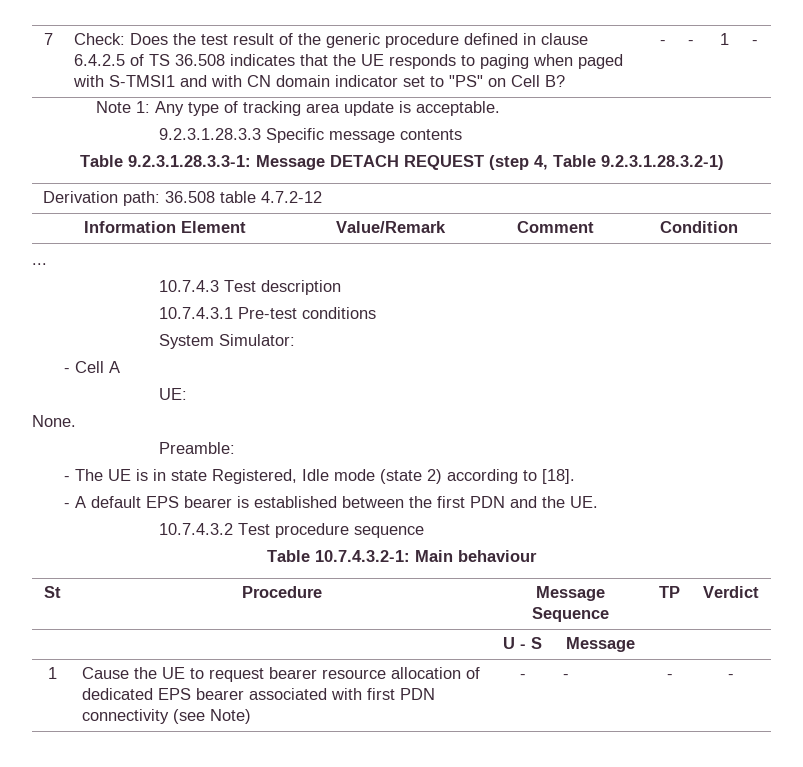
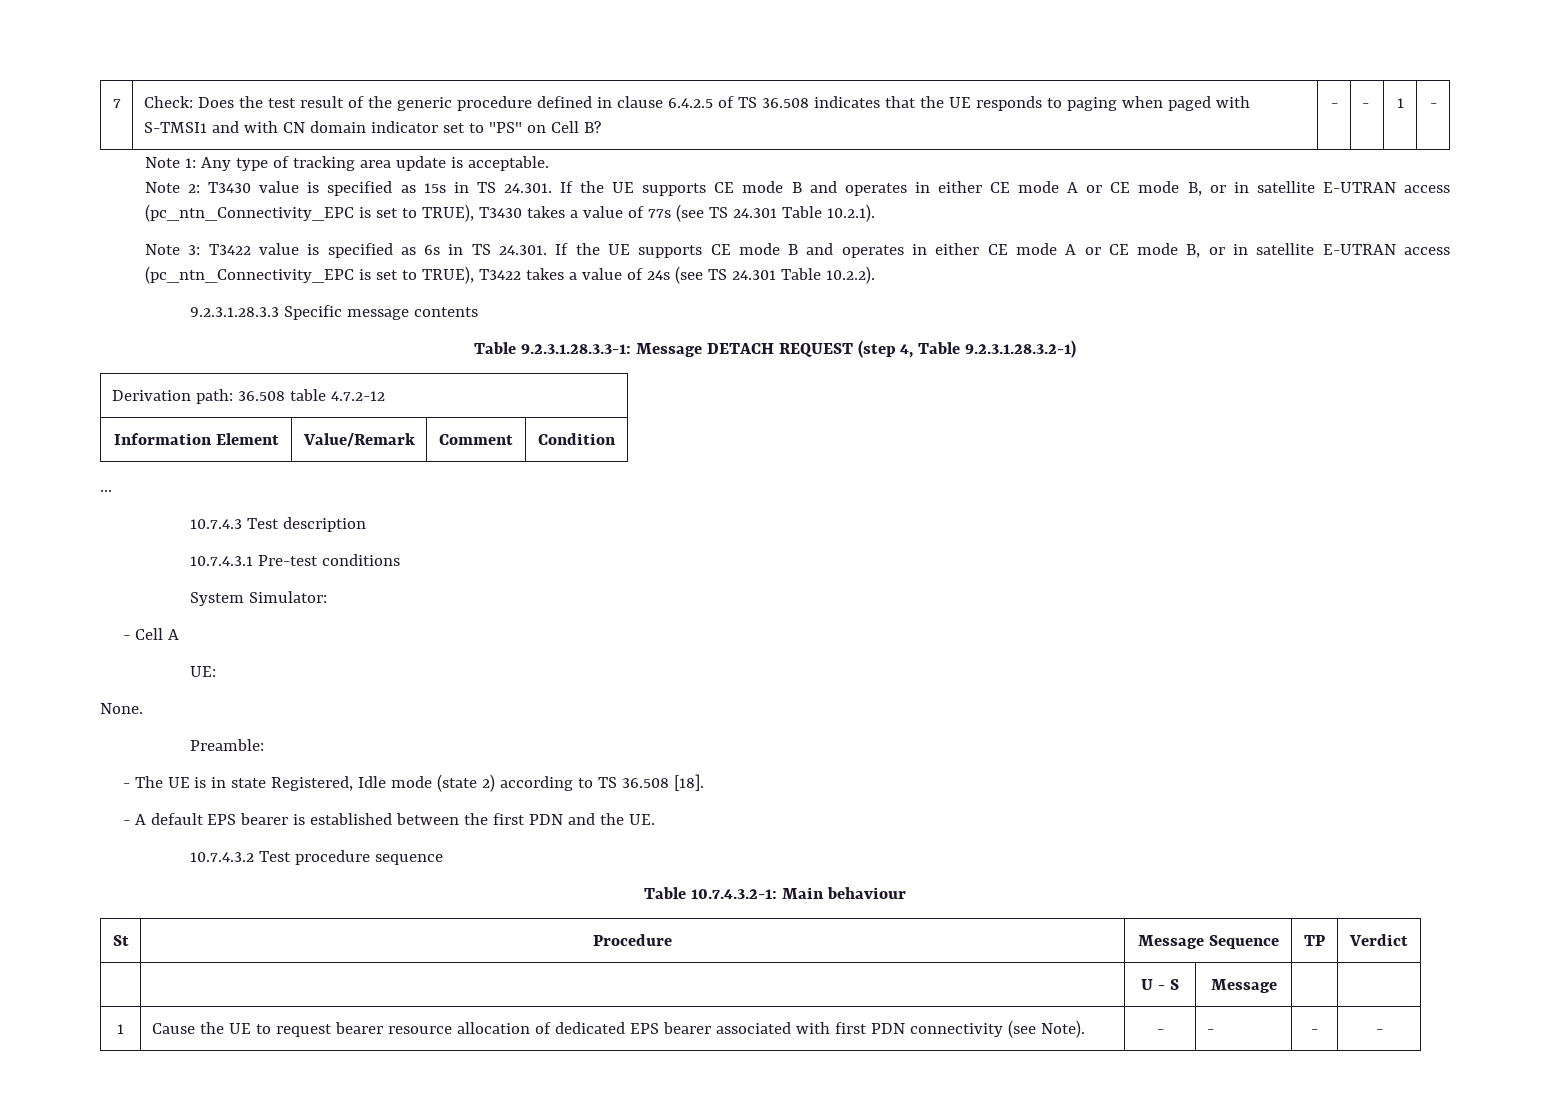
+ Note 2: T3430 value is specified as 15s in TS 24.301. If the UE supports CE mode B and operates in either CE mode A or CE mode B, or in satellite E-UTRAN access (pc_ntn_Connectivity_EPC is set to TRUE), T3430 takes a value of 77s (see TS 24.301 Table 10.2.1).
+ Note 3: T3422 value is specified as 6s in TS 24.301. If the UE supports CE mode B and operates in either CE mode A or CE mode B, or in satellite E-UTRAN access (pc_ntn_Connectivity_EPC is set to TRUE), T3422 takes a value of 24s (see TS 24.301 Table 10.2.2).
- - The UE is in state Registered, Idle mode (state 2) according to [18].
+ - The UE is in state Registered, Idle mode (state 2) according to TS 36.508 [18].
- 1 | Cause the UE to request bearer resource allocation of dedicated EPS bearer associated with first PDN connectivity (see Note) | - | - | - | -
+ 1 | Cause the UE to request bearer resource allocation of dedicated EPS bearer associated with first PDN connectivity (see Note). | - | - | - | -

